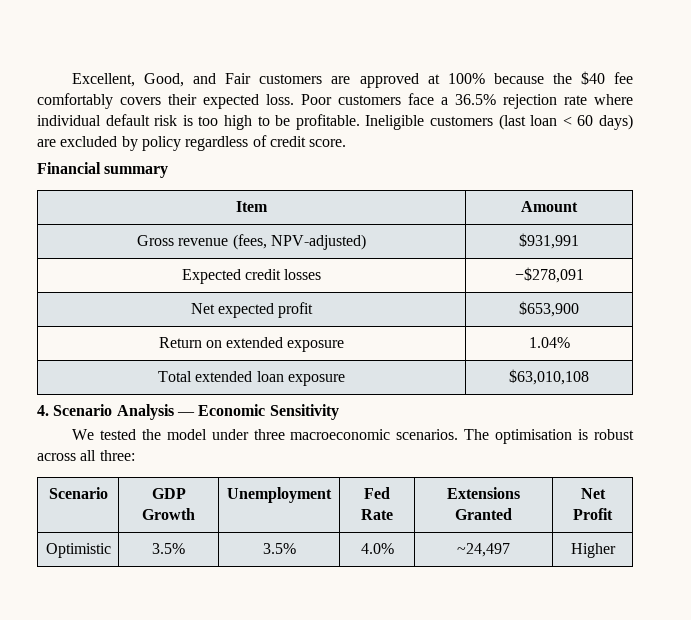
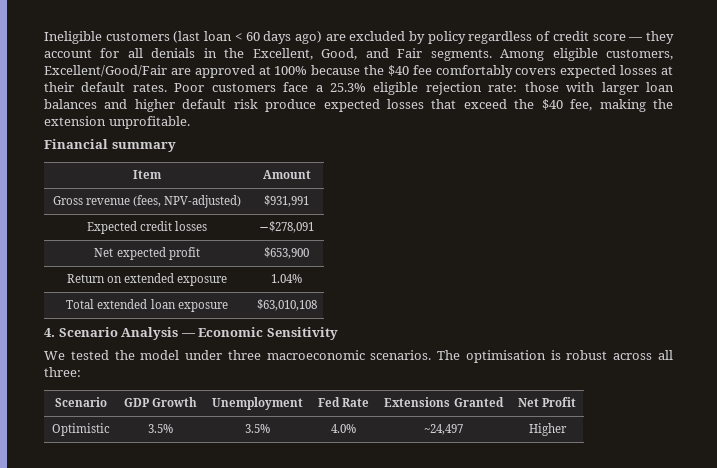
- Excellent, Good, and Fair customers are approved at 100% because the $40 fee comfortably covers their expected loss. Poor customers face a 36.5% rejection rate where individual default risk is too high to be profitable. Ineligible customers (last loan < 60 days) are excluded by policy regardless of credit score.
+ Ineligible customers (last loan < 60 days ago) are excluded by policy regardless of credit score — they account for all denials in the Excellent, Good, and Fair segments. Among eligible customers, Excellent/Good/Fair are approved at 100% because the $40 fee comfortably covers expected losses at their default rates. Poor customers face a 25.3% eligible rejection rate: those with larger loan balances and higher default risk produce expected losses that exceed the $40 fee, making the extension unprofitable.

